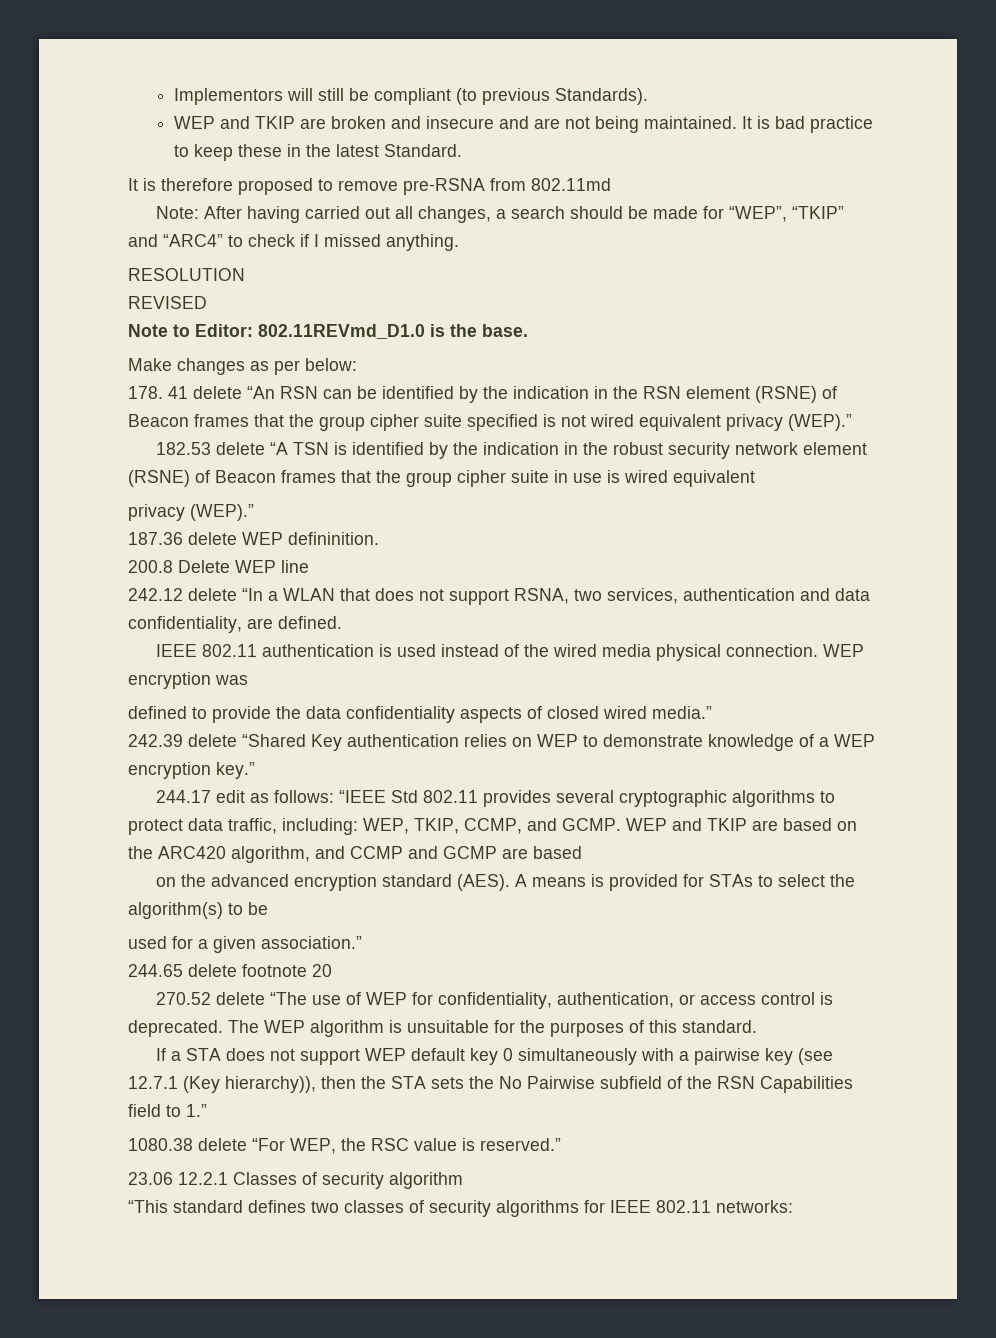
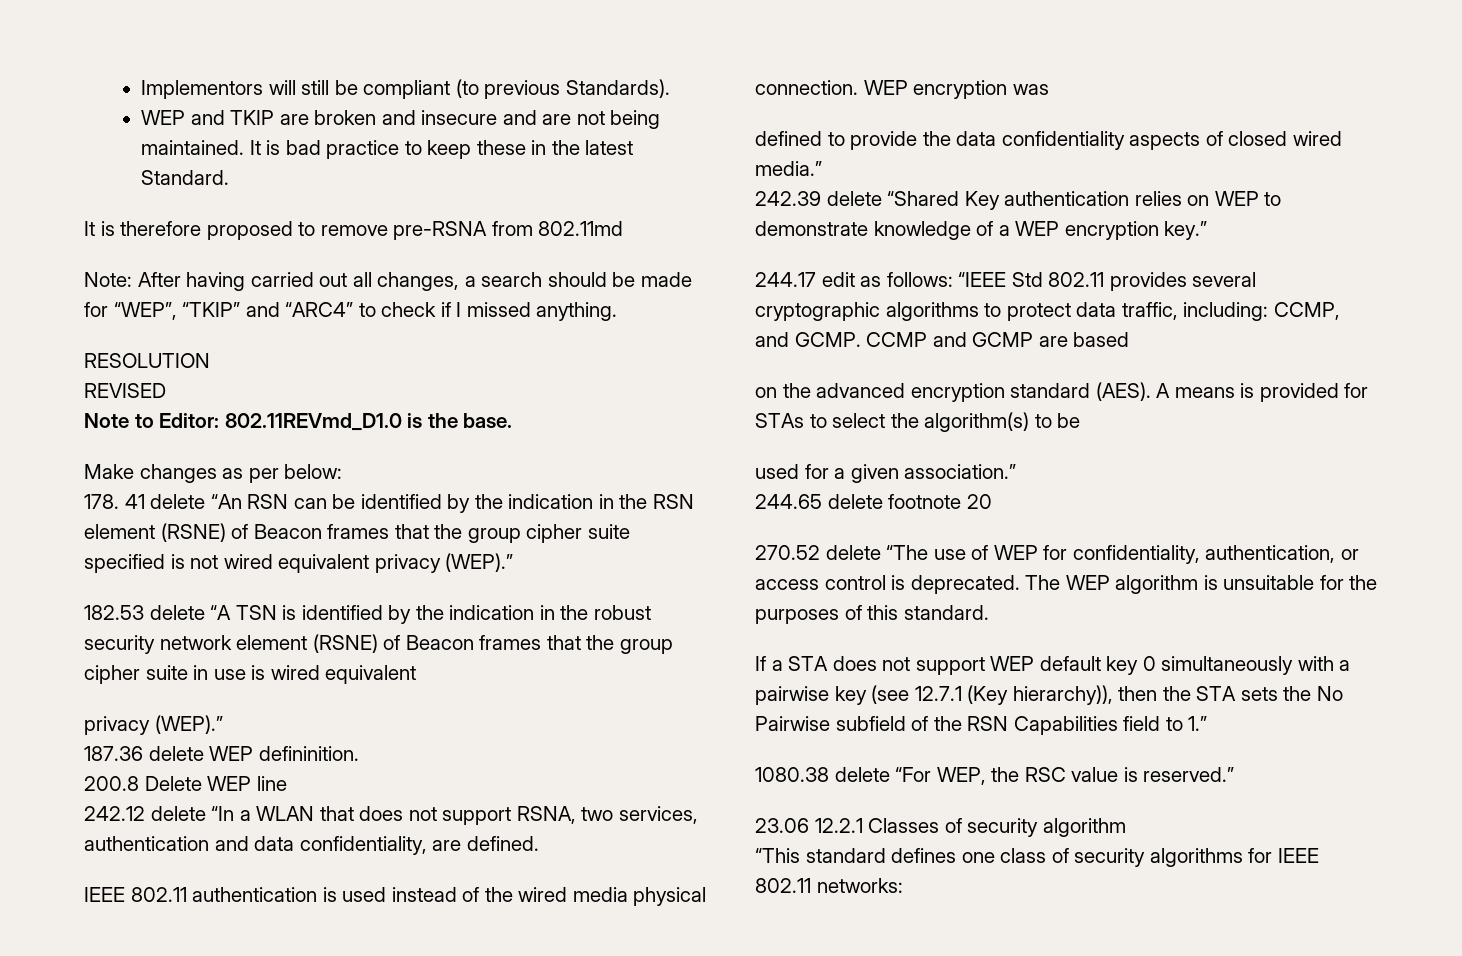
- 244.17 edit as follows: “IEEE Std 802.11 provides several cryptographic algorithms to protect data traffic, including: WEP, TKIP, CCMP, and GCMP.
+ 244.17 edit as follows: “IEEE Std 802.11 provides several cryptographic algorithms to protect data traffic, including: CCMP, and GCMP.
- WEP and TKIP are based on the ARC420 algorithm, and CCMP and GCMP are based
+ CCMP and GCMP are based
- “This standard defines two classes of security algorithms for IEEE 802.11 networks:
+ “This standard defines one class of security algorithms for IEEE 802.11 networks:

